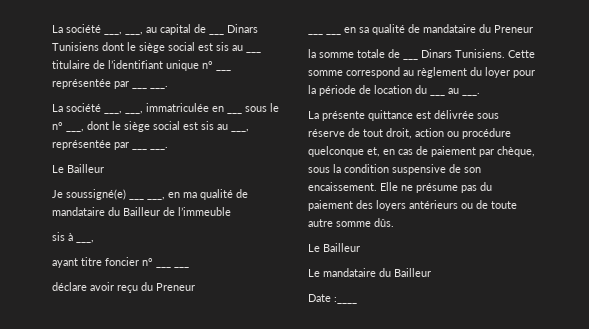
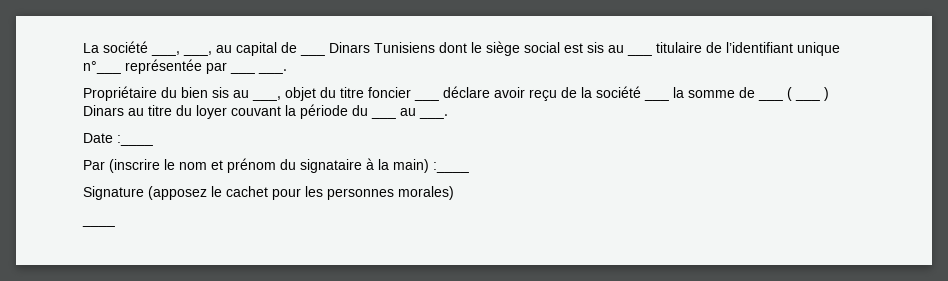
- La société ___, ___, au capital de ___ Dinars Tunisiens dont le siège social est sis au ___ titulaire de l’identifiant unique n° ___ représentée par ___ ___.
- La société ___, ___, immatriculée en ___ sous le n° ___, dont le siège social est sis au ___, représentée par ___ ___.
- Le Bailleur
- Je soussigné(e) ___ ___, en ma qualité de mandataire du Bailleur de l’immeuble
- sis à ___,
- ayant titre foncier n° ___ ___
- déclare avoir reçu du Preneur
- ___ ___ en sa qualité de mandataire du Preneur
- la somme totale de ___ Dinars Tunisiens. Cette somme correspond au règlement du loyer pour la période de location du ___ au ___.
+ La société ___, ___, au capital de ___ Dinars Tunisiens dont le siège social est sis au ___ titulaire de l’identifiant unique n°___ représentée par ___ ___.
+ Propriétaire du bien sis au ___, objet du titre foncier ___ déclare avoir reçu de la société ___ la somme de ___ ( ___ ) Dinars au titre du loyer couvant la période du ___ au ___.
- La présente quittance est délivrée sous réserve de tout droit, action ou procédure quelconque et, en cas de paiement par chèque, sous la condition suspensive de son encaissement. Elle ne présume pas du paiement des loyers antérieurs ou de toute autre somme dûs.
- Le Bailleur
- Le mandataire du Bailleur
  Date :____
+ Par (inscrire le nom et prénom du signataire à la main) :____
+ Signature (apposez le cachet pour les personnes morales)
+ ____

